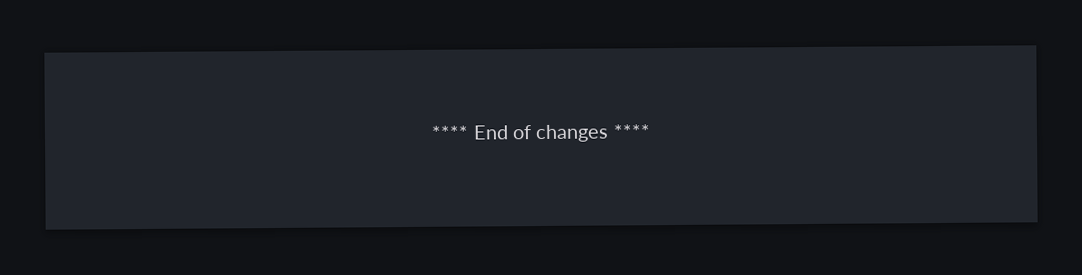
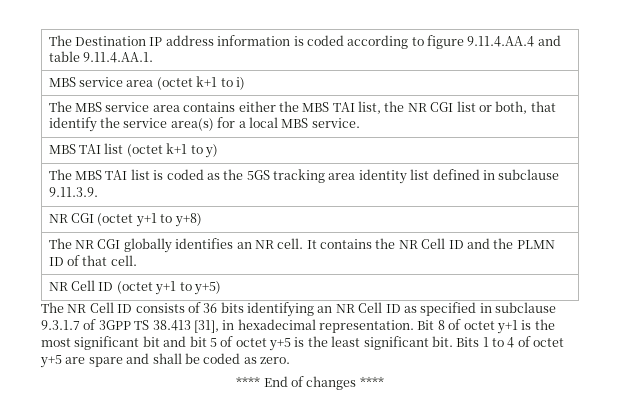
+ The Destination IP address information is coded according to figure 9.11.4.AA.4 and table 9.11.4.AA.1.
+ MBS service area (octet k+1 to i)
+ The MBS service area contains either the MBS TAI list, the NR CGI list or both, that identify the service area(s) for a local MBS service.
+ MBS TAI list (octet k+1 to y)
+ The MBS TAI list is coded as the 5GS tracking area identity list defined in subclause 9.11.3.9.
+ NR CGI (octet y+1 to y+8)
+ The NR CGI globally identifies an NR cell. It contains the NR Cell ID and the PLMN ID of that cell.
+ NR Cell ID (octet y+1 to y+5)
+ The NR Cell ID consists of 36 bits identifying an NR Cell ID as specified in subclause 9.3.1.7 of 3GPP TS 38.413 [31], in hexadecimal representation. Bit 8 of octet y+1 is the most significant bit and bit 5 of octet y+5 is the least significant bit. Bits 1 to 4 of octet y+5 are spare and shall be coded as zero.

